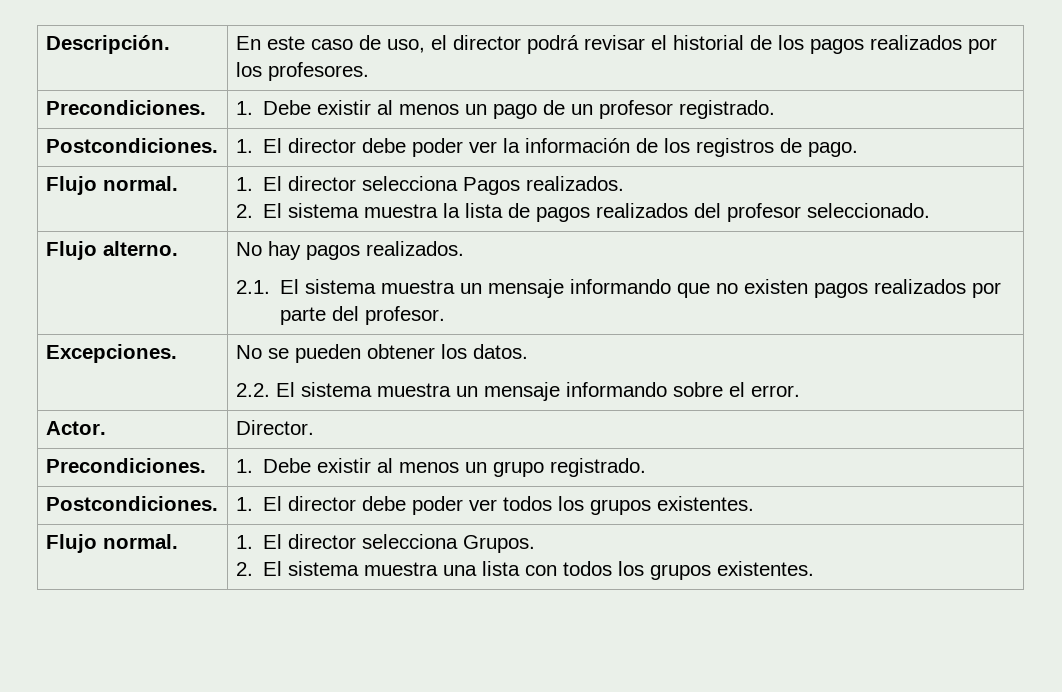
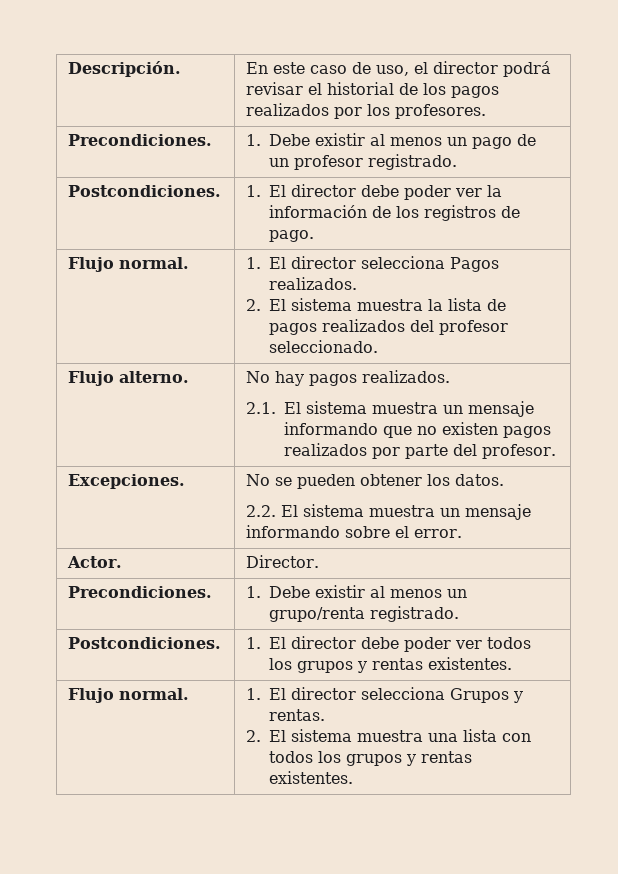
- Precondiciones. | 1. Debe existir al menos un grupo registrado.
+ Precondiciones. | 1. Debe existir al menos un grupo/renta registrado.
- Postcondiciones. | 1. El director debe poder ver todos los grupos existentes.
+ Postcondiciones. | 1. El director debe poder ver todos los grupos y rentas existentes.
- Flujo normal. | 1. El director selecciona Grupos.
- 2. El sistema muestra una lista con todos los grupos existentes.
+ Flujo normal. | 1. El director selecciona Grupos y rentas.
+ 2. El sistema muestra una lista con todos los grupos y rentas existentes.

